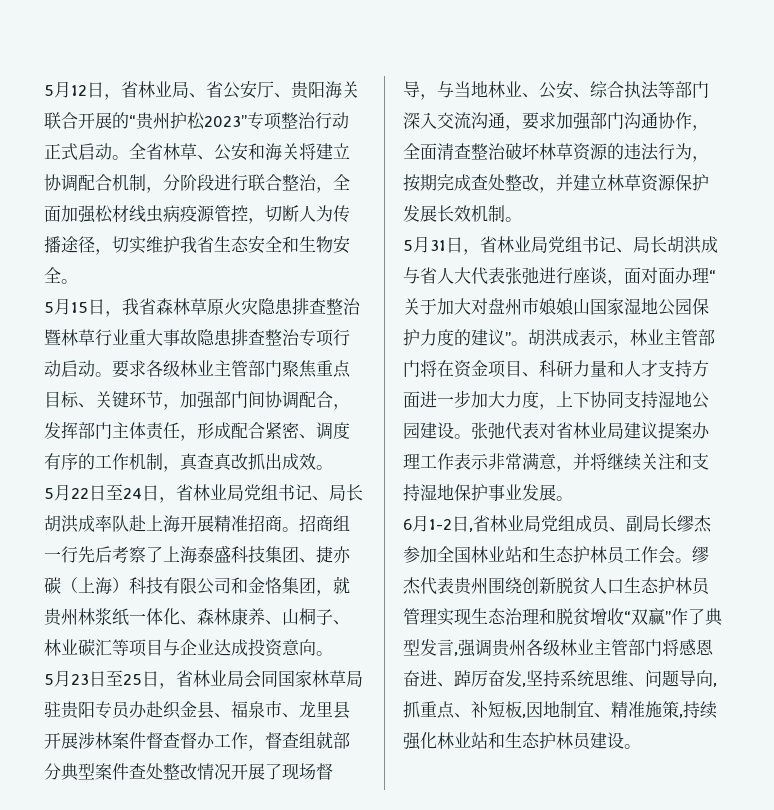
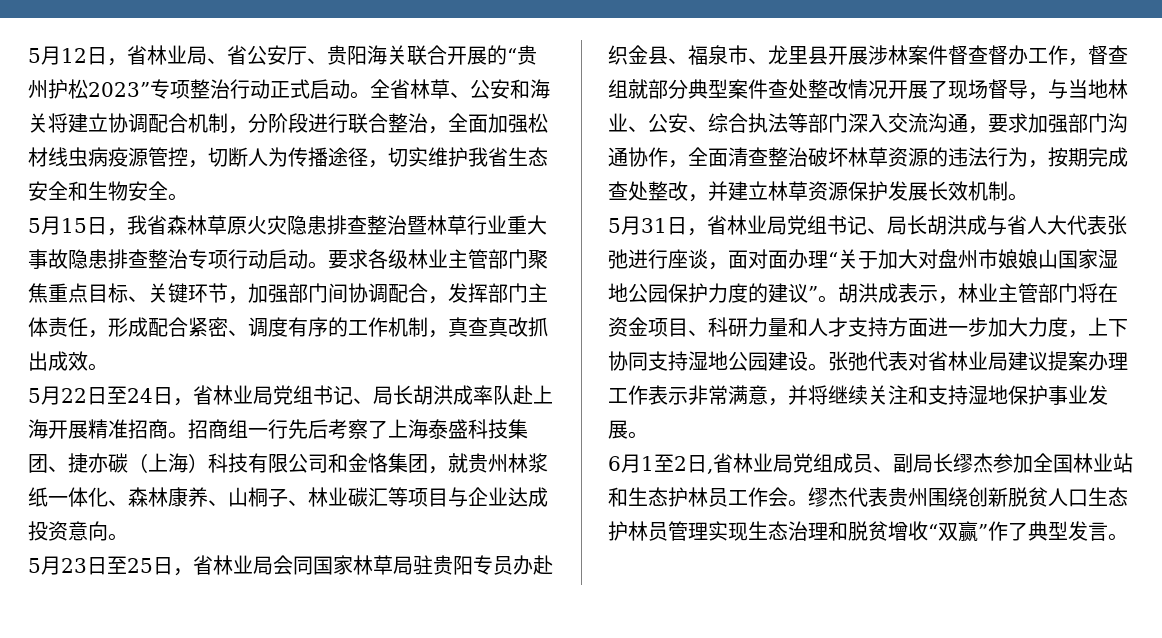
- 6月1-2日,省林业局党组成员、副局长缪杰参加全国林业站和生态护林员工作会。
+ 6月1至2日,省林业局党组成员、副局长缪杰参加全国林业站和生态护林员工作会。
- 缪杰代表贵州围绕创新脱贫人口生态护林员管理实现生态治理和脱贫增收“双赢”作了典型发言,强调贵州各级林业主管部门将感恩奋进、踔厉奋发,坚持系统思维、问题导向,抓重点、补短板,因地制宜、精准施策,持续强化林业站和生态护林员建设。
+ 缪杰代表贵州围绕创新脱贫人口生态护林员管理实现生态治理和脱贫增收“双赢”作了典型发言。

